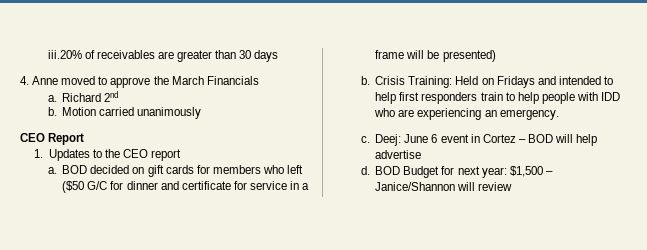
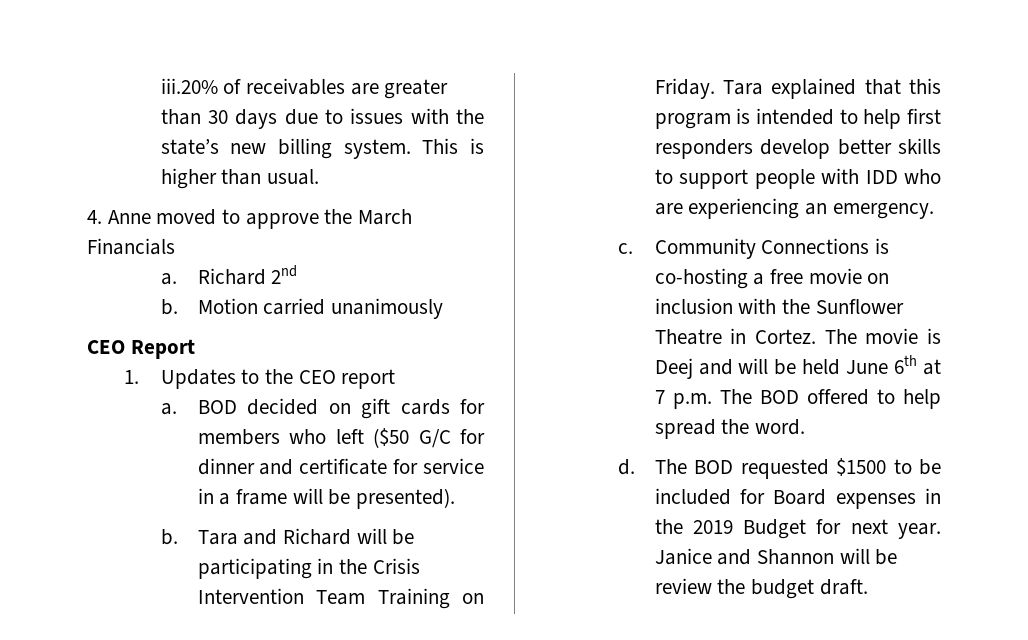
- iii.20% of receivables are greater than 30 days
+ iii.20% of receivables are greater than 30 days due to issues with the state’s new billing system. This is higher than usual.
- BOD decided on gift cards for members who left ($50 G/C for dinner and certificate for service in a frame will be presented)
- b. Crisis Training: Held on Fridays and intended to help first responders train to help people with IDD who are experiencing an emergency.
+ BOD decided on gift cards for members who left ($50 G/C for dinner and certificate for service in a frame will be presented).
+ b. Tara and Richard will be participating in the Crisis Intervention Team Training on Friday. Tara explained that this program is intended to help first responders develop better skills to support people with IDD who are experiencing an emergency.
- Deej: June 6 event in Cortez – BOD will help advertise
- d. BOD Budget for next year: $1,500 – Janice/Shannon will review
+ Community Connections is co-hosting a free movie on inclusion with the Sunflower Theatre in Cortez. The movie is Deej and will be held June 6th at 7 p.m. The BOD offered to help spread the word.
+ d. The BOD requested $1500 to be included for Board expenses in the 2019 Budget for next year. Janice and Shannon will be review the budget draft.

